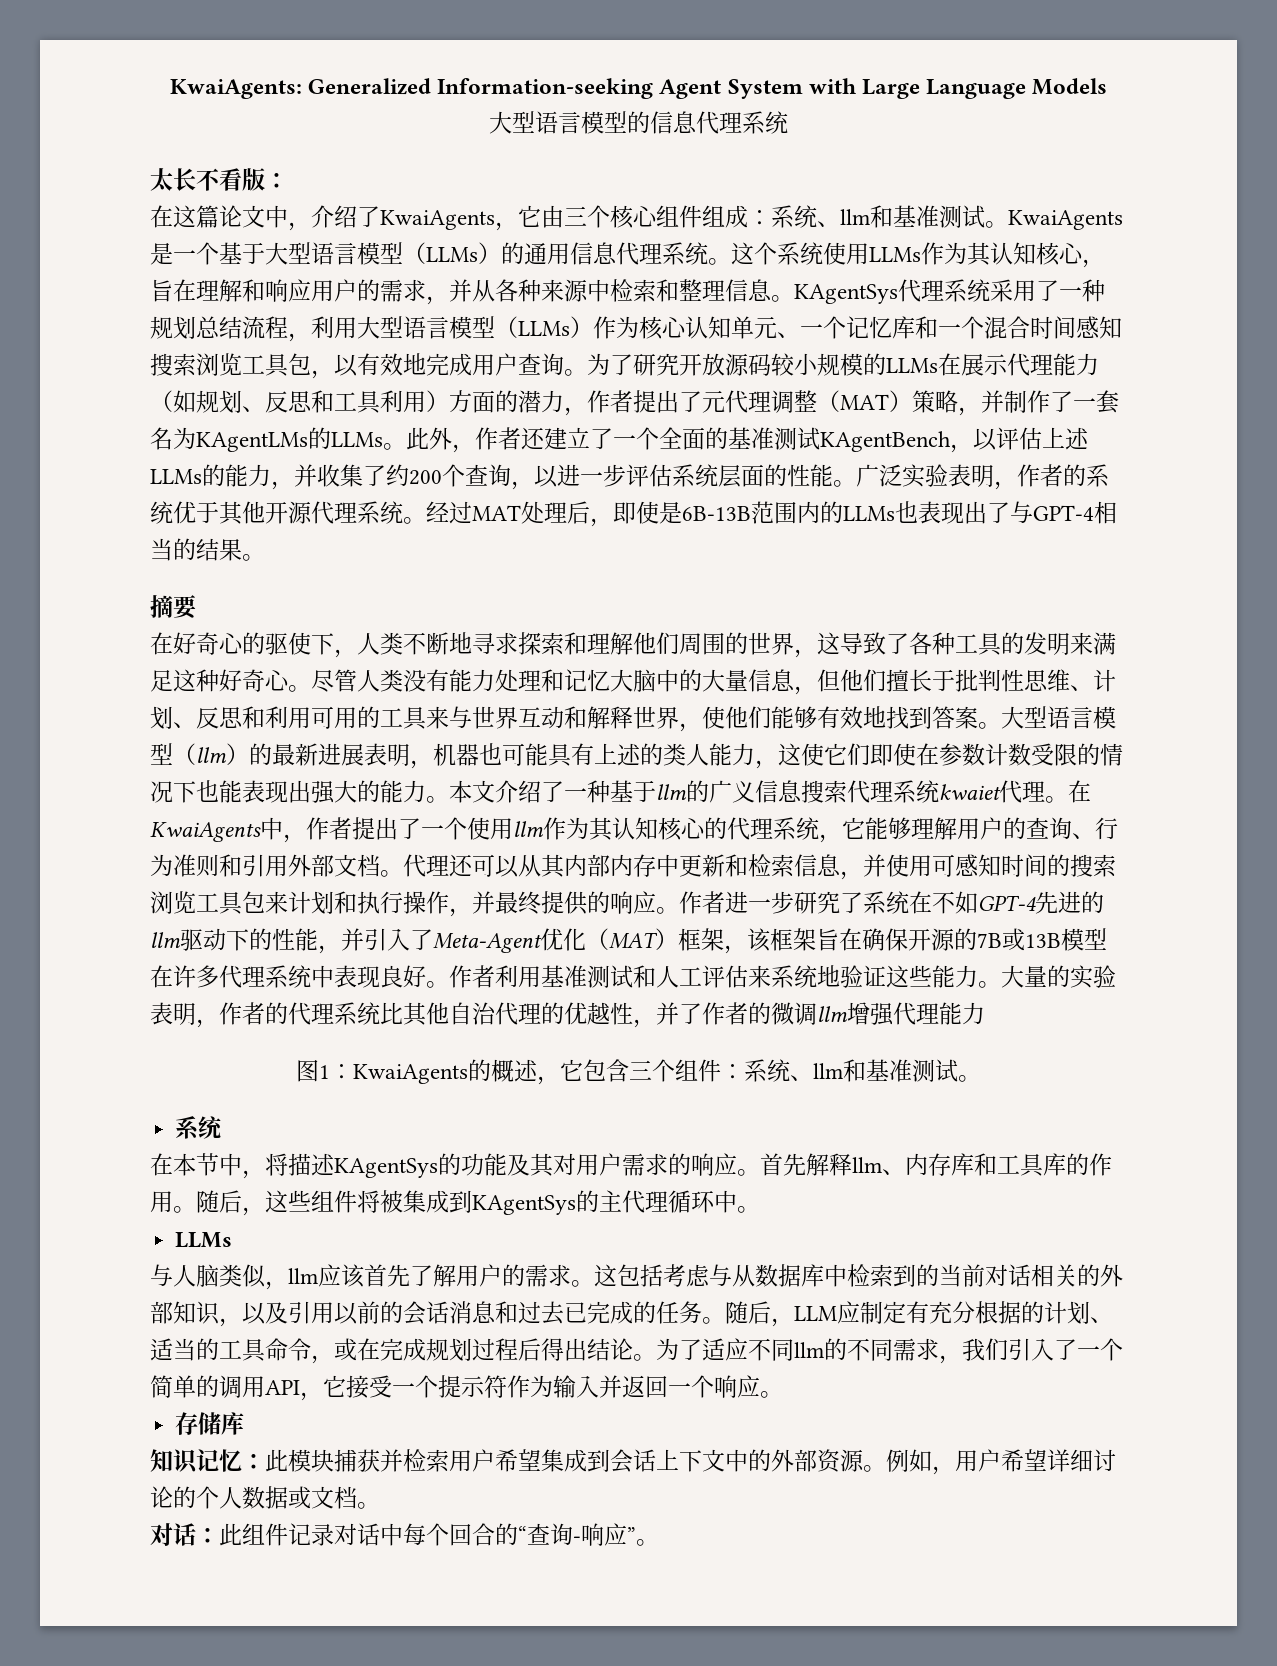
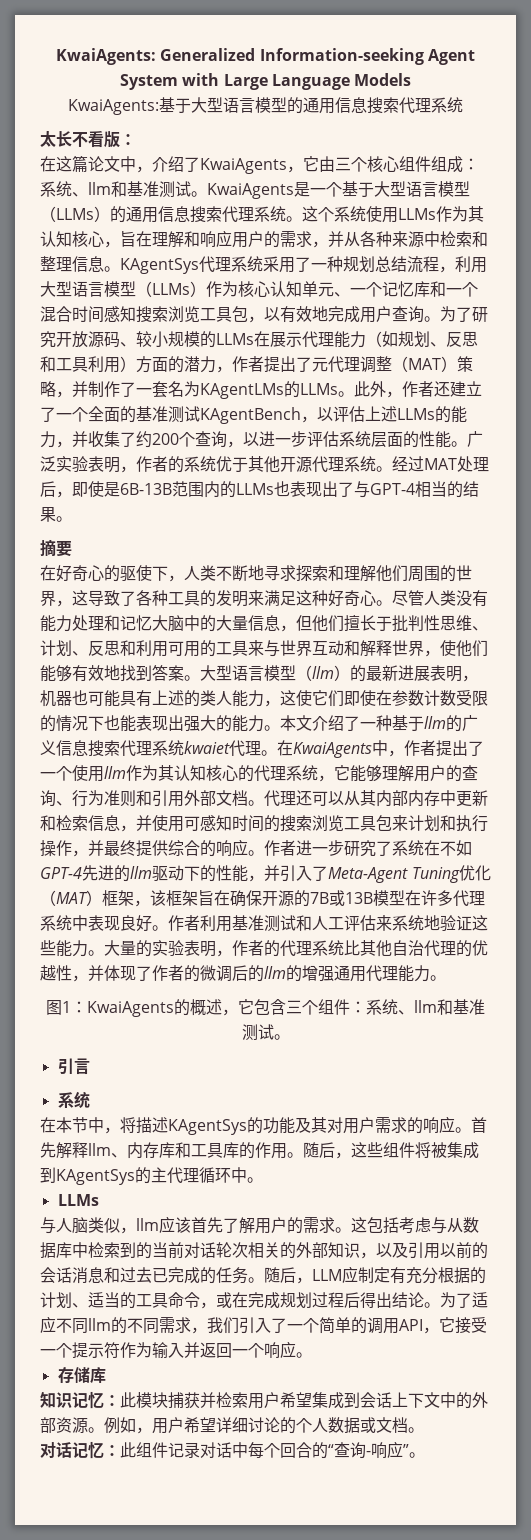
- 大型语言模型的信息代理系统
+ KwaiAgents:基于大型语言模型的通用信息搜索代理系统
- KwaiAgents是一个基于大型语言模型（LLMs）的通用信息代理系统。
+ KwaiAgents是一个基于大型语言模型（LLMs）的通用信息搜索代理系统。
- 为了研究开放源码较小规模的LLMs在展示代理能力（如规划、反思和工具利用）方面的潜力，作者提出了元代理调整（MAT）策略，并制作了一套名为KAgentLMs的LLMs。
+ 为了研究开放源码、较小规模的LLMs在展示代理能力（如规划、反思和工具利用）方面的潜力，作者提出了元代理调整（MAT）策略，并制作了一套名为KAgentLMs的LLMs。
- 代理还可以从其内部内存中更新和检索信息，并使用可感知时间的搜索浏览工具包来计划和执行操作，并最终提供的响应。
+ 代理还可以从其内部内存中更新和检索信息，并使用可感知时间的搜索浏览工具包来计划和执行操作，并最终提供综合的响应。
- 作者进一步研究了系统在不如GPT-4先进的llm驱动下的性能，并引入了Meta-Agent优化（MAT）框架，该框架旨在确保开源的7B或13B模型在许多代理系统中表现良好。
+ 作者进一步研究了系统在不如GPT-4先进的llm驱动下的性能，并引入了Meta-Agent Tuning优化（MAT）框架，该框架旨在确保开源的7B或13B模型在许多代理系统中表现良好。
- 大量的实验表明，作者的代理系统比其他自治代理的优越性，并了作者的微调llm增强代理能力
+ 大量的实验表明，作者的代理系统比其他自治代理的优越性，并体现了作者的微调后的llm的增强通用代理能力。
+ 引言
- 这包括考虑与从数据库中检索到的当前对话相关的外部知识，以及引用以前的会话消息和过去已完成的任务。
+ 这包括考虑与从数据库中检索到的当前对话轮次相关的外部知识，以及引用以前的会话消息和过去已完成的任务。
- 对话：此组件记录对话中每个回合的“查询-响应”。
+ 对话记忆：此组件记录对话中每个回合的“查询-响应”。

